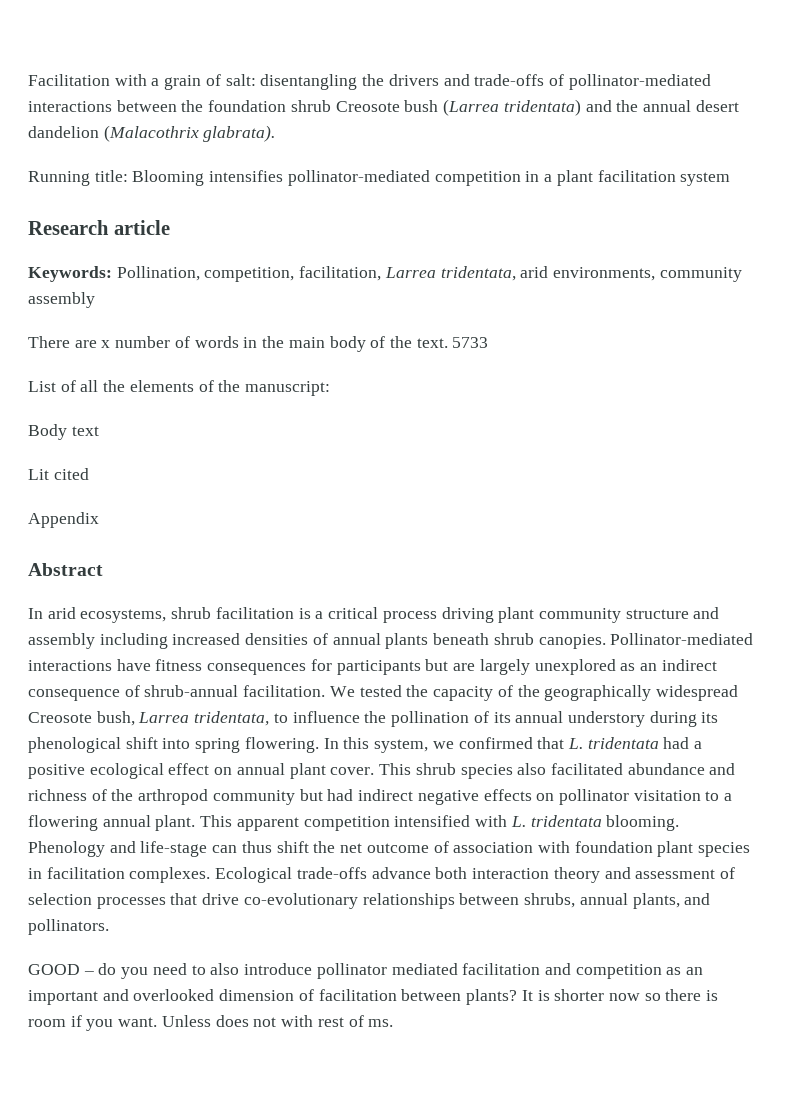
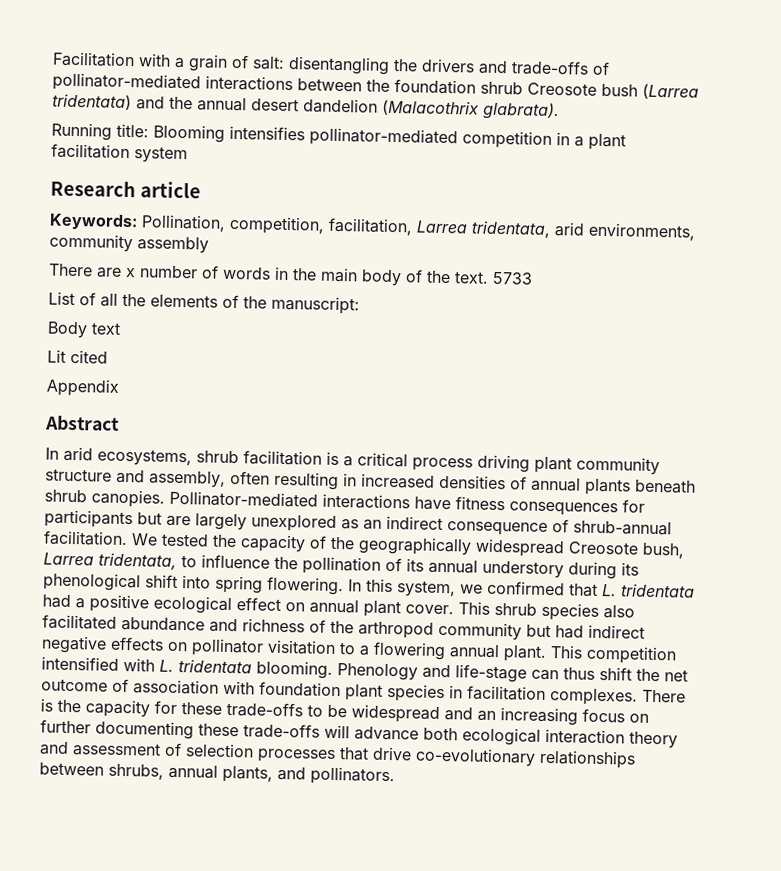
- In arid ecosystems, shrub facilitation is a critical process driving plant community structure and assembly including increased densities of annual plants beneath shrub canopies.
+ In arid ecosystems, shrub facilitation is a critical process driving plant community structure and assembly, often resulting in increased densities of annual plants beneath shrub canopies.
- This apparent competition intensified with L. tridentata blooming.
+ This competition intensified with L. tridentata blooming.
- Ecological trade-offs advance both interaction theory and assessment of selection processes that drive co-evolutionary relationships between shrubs, annual plants, and pollinators.
+ There is the capacity for these trade-offs to be widespread and an increasing focus on further documenting these trade-offs will advance both ecological interaction theory and assessment of selection processes that drive co-evolutionary relationships between shrubs, annual plants, and pollinators.
- GOOD – do you need to also introduce pollinator mediated facilitation and competition as an important and overlooked dimension of facilitation between plants? It is shorter now so there is room if you want. Unless does not with rest of ms.

